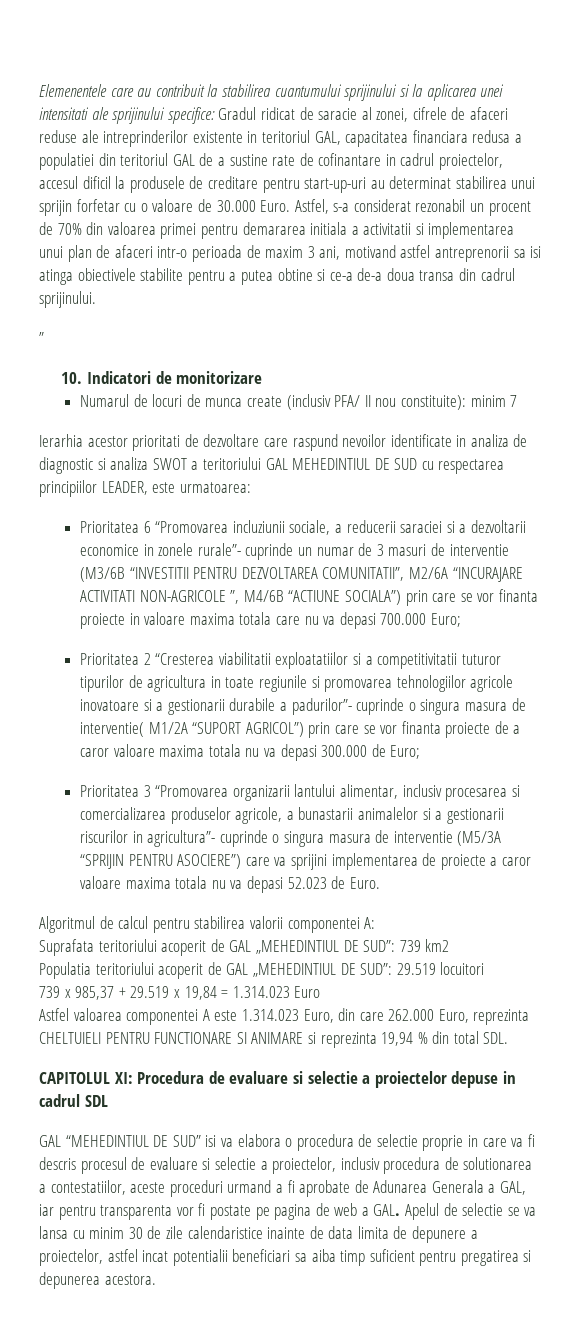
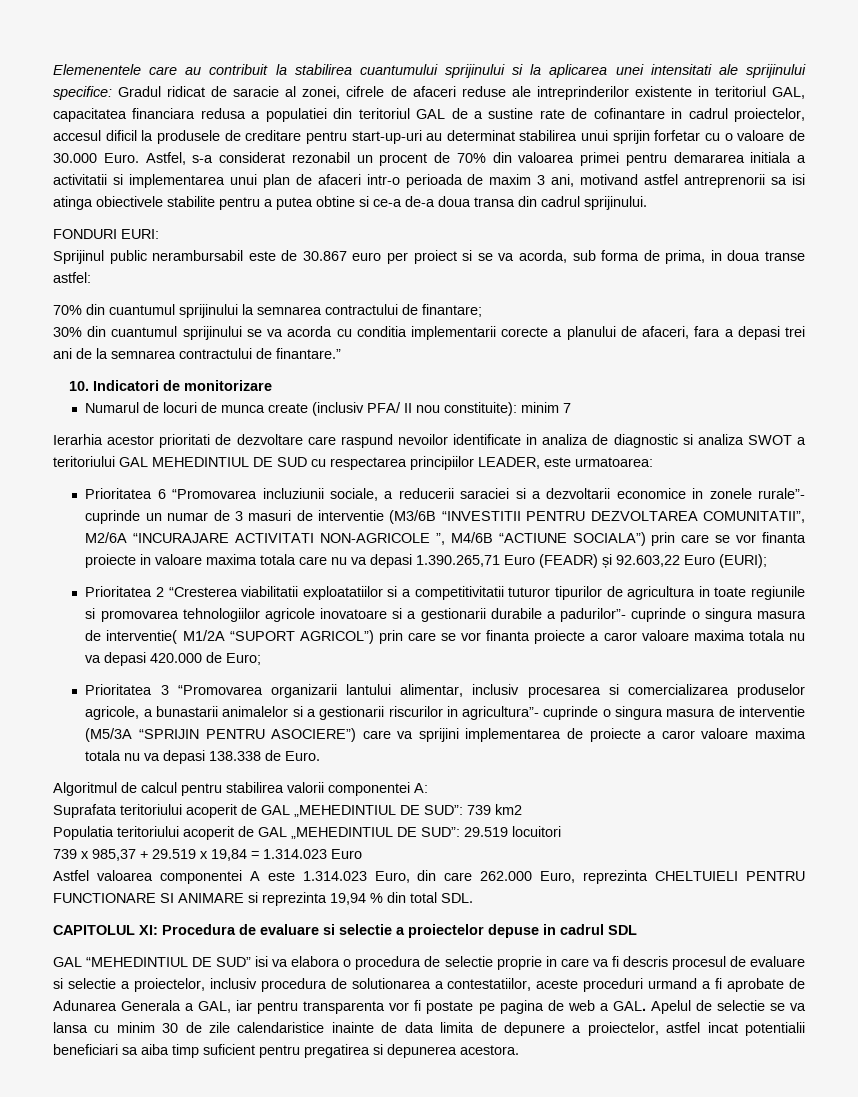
- ”
+ FONDURI EURI:
+ Sprijinul public nerambursabil este de 30.867 euro per proiect si se va acorda, sub forma de prima, in doua transe astfel:
+ 70% din cuantumul sprijinului la semnarea contractului de finantare;
+ 30% din cuantumul sprijinului se va acorda cu conditia implementarii corecte a planului de afaceri, fara a depasi trei ani de la semnarea contractului de finantare.”
- Prioritatea 6 “Promovarea incluziunii sociale, a reducerii saraciei si a dezvoltarii economice in zonele rurale”- cuprinde un numar de 3 masuri de interventie (M3/6B “INVESTITII PENTRU DEZVOLTAREA COMUNITATII”, M2/6A “INCURAJARE ACTIVITATI NON-AGRICOLE ”, M4/6B “ACTIUNE SOCIALA”) prin care se vor finanta proiecte in valoare maxima totala care nu va depasi 700.000 Euro;
+ Prioritatea 6 “Promovarea incluziunii sociale, a reducerii saraciei si a dezvoltarii economice in zonele rurale”- cuprinde un numar de 3 masuri de interventie (M3/6B “INVESTITII PENTRU DEZVOLTAREA COMUNITATII”, M2/6A “INCURAJARE ACTIVITATI NON-AGRICOLE ”, M4/6B “ACTIUNE SOCIALA”) prin care se vor finanta proiecte in valoare maxima totala care nu va depasi 1.390.265,71 Euro (FEADR) și 92.603,22 Euro (EURI);
- Prioritatea 2 “Cresterea viabilitatii exploatatiilor si a competitivitatii tuturor tipurilor de agricultura in toate regiunile si promovarea tehnologiilor agricole inovatoare si a gestionarii durabile a padurilor”- cuprinde o singura masura de interventie( M1/2A “SUPORT AGRICOL”) prin care se vor finanta proiecte de a caror valoare maxima totala nu va depasi 300.000 de Euro;
+ Prioritatea 2 “Cresterea viabilitatii exploatatiilor si a competitivitatii tuturor tipurilor de agricultura in toate regiunile si promovarea tehnologiilor agricole inovatoare si a gestionarii durabile a padurilor”- cuprinde o singura masura de interventie( M1/2A “SUPORT AGRICOL”) prin care se vor finanta proiecte a caror valoare maxima totala nu va depasi 420.000 de Euro;
- Prioritatea 3 “Promovarea organizarii lantului alimentar, inclusiv procesarea si comercializarea produselor agricole, a bunastarii animalelor si a gestionarii riscurilor in agricultura”- cuprinde o singura masura de interventie (M5/3A “SPRIJIN PENTRU ASOCIERE”) care va sprijini implementarea de proiecte a caror valoare maxima totala nu va depasi 52.023 de Euro.
+ Prioritatea 3 “Promovarea organizarii lantului alimentar, inclusiv procesarea si comercializarea produselor agricole, a bunastarii animalelor si a gestionarii riscurilor in agricultura”- cuprinde o singura masura de interventie (M5/3A “SPRIJIN PENTRU ASOCIERE”) care va sprijini implementarea de proiecte a caror valoare maxima totala nu va depasi 138.338 de Euro.

